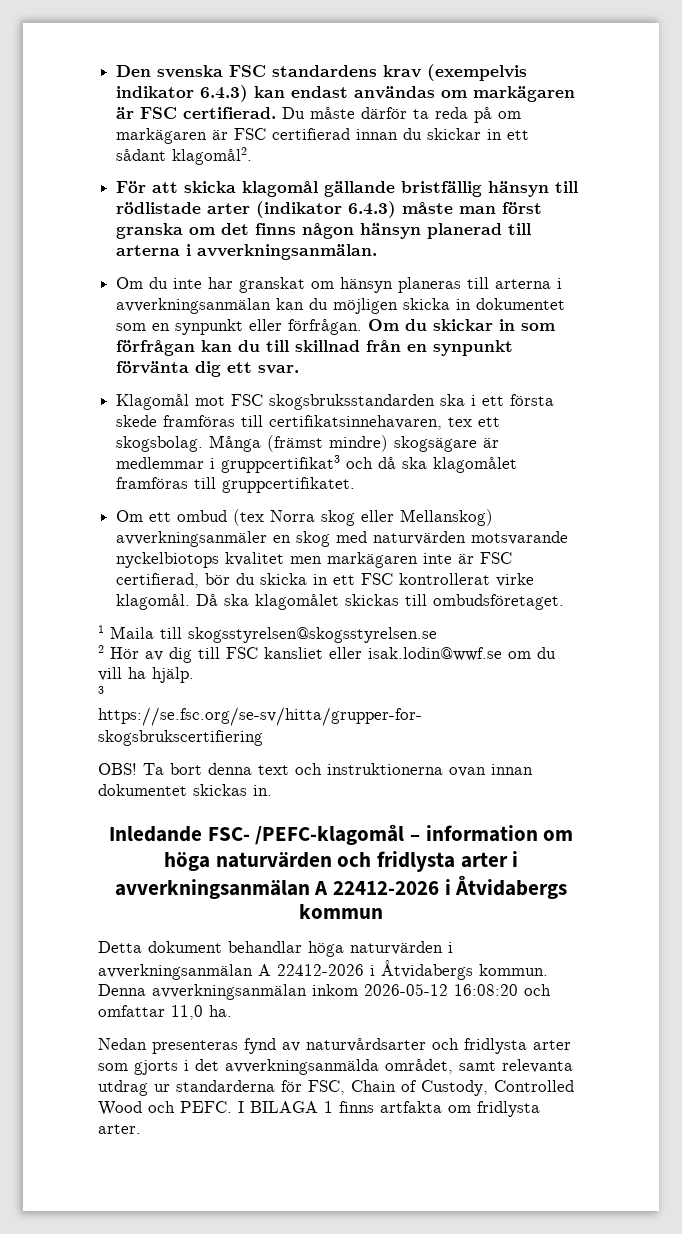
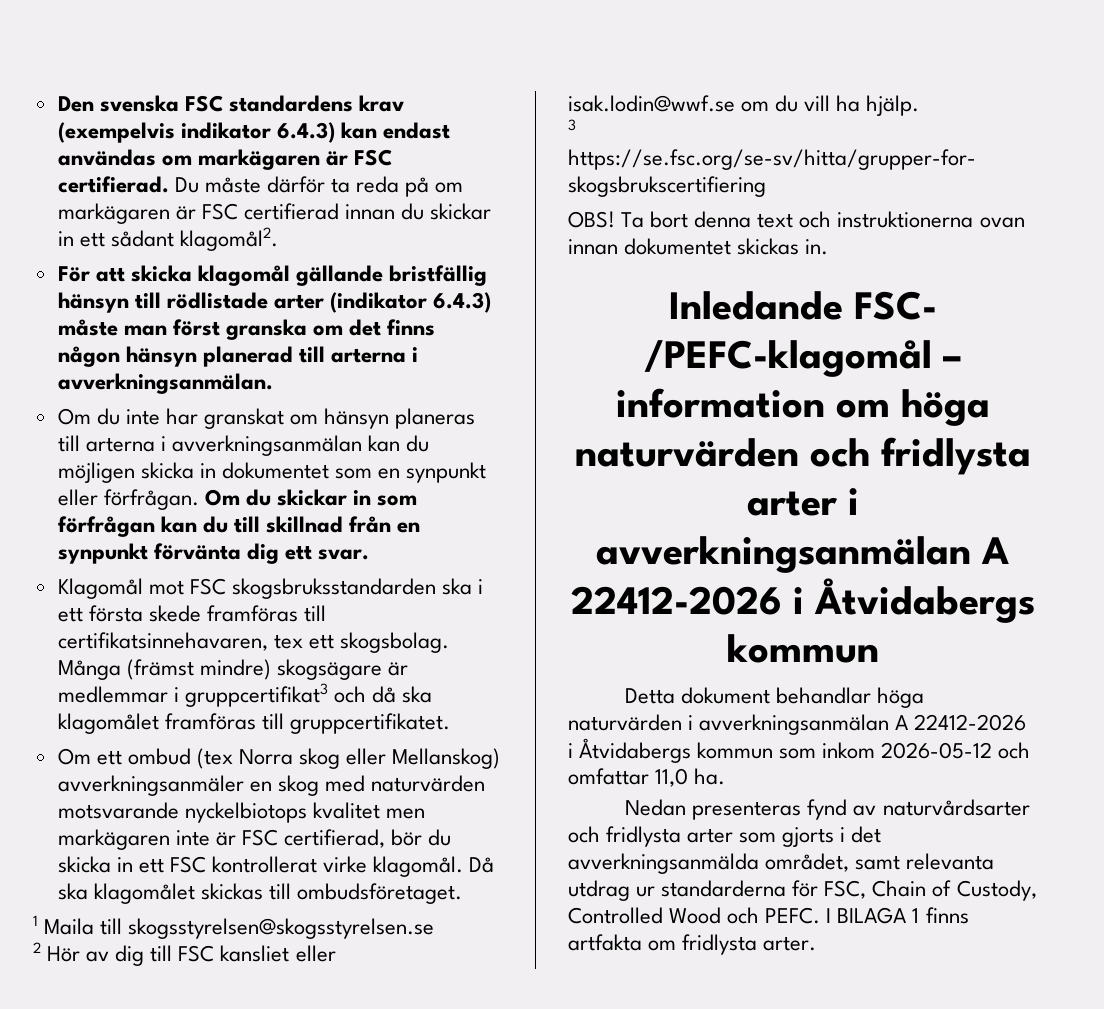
- Detta dokument behandlar höga naturvärden i avverkningsanmälan A 22412-2026 i Åtvidabergs kommun. Denna avverkningsanmälan inkom 2026-05-12 16:08:20 och omfattar 11,0 ha.
+ Detta dokument behandlar höga naturvärden i avverkningsanmälan A 22412-2026 i Åtvidabergs kommun som inkom 2026-05-12 och omfattar 11,0 ha.

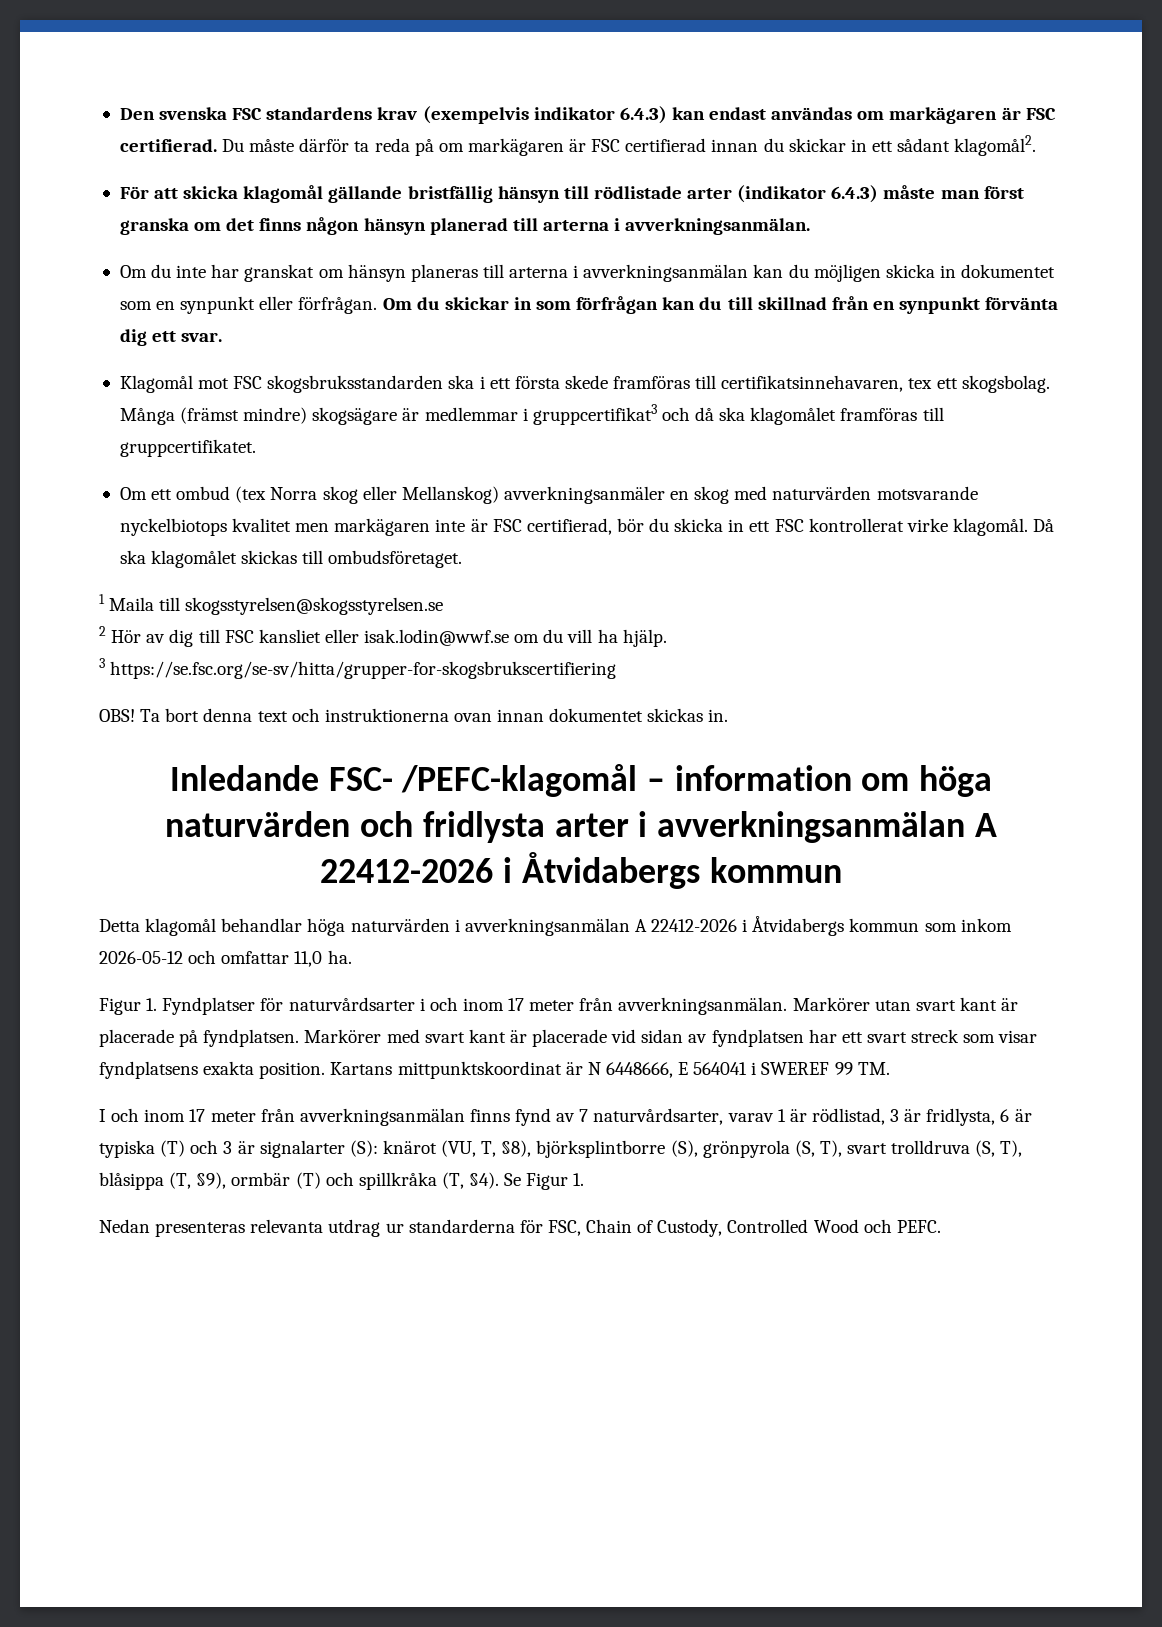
- Detta dokument behandlar höga naturvärden i avverkningsanmälan A 22412-2026 i Åtvidabergs kommun som inkom 2026-05-12 och omfattar 11,0 ha.
+ Detta klagomål behandlar höga naturvärden i avverkningsanmälan A 22412-2026 i Åtvidabergs kommun som inkom 2026-05-12 och omfattar 11,0 ha.
- Nedan presenteras fynd av naturvårdsarter och fridlysta arter som gjorts i det avverkningsanmälda området, samt relevanta utdrag ur standarderna för FSC, Chain of Custody, Controlled Wood och PEFC. I BILAGA 1 finns artfakta om fridlysta arter.
+ Figur 1. Fyndplatser för naturvårdsarter i och inom 17 meter från avverkningsanmälan. Markörer utan svart kant är placerade på fyndplatsen. Markörer med svart kant är placerade vid sidan av fyndplatsen har ett svart streck som visar fyndplatsens exakta position. Kartans mittpunktskoordinat är N 6448666, E 564041 i SWEREF 99 TM.
+ I och inom 17 meter från avverkningsanmälan finns fynd av 7 naturvårdsarter, varav 1 är rödlistad, 3 är fridlysta, 6 är typiska (T) och 3 är signalarter (S): knärot (VU, T, §8), björksplintborre (S), grönpyrola (S, T), svart trolldruva (S, T), blåsippa (T, §9), ormbär (T) och spillkråka (T, §4). Se Figur 1.
+ Nedan presenteras relevanta utdrag ur standarderna för FSC, Chain of Custody, Controlled Wood och PEFC.

